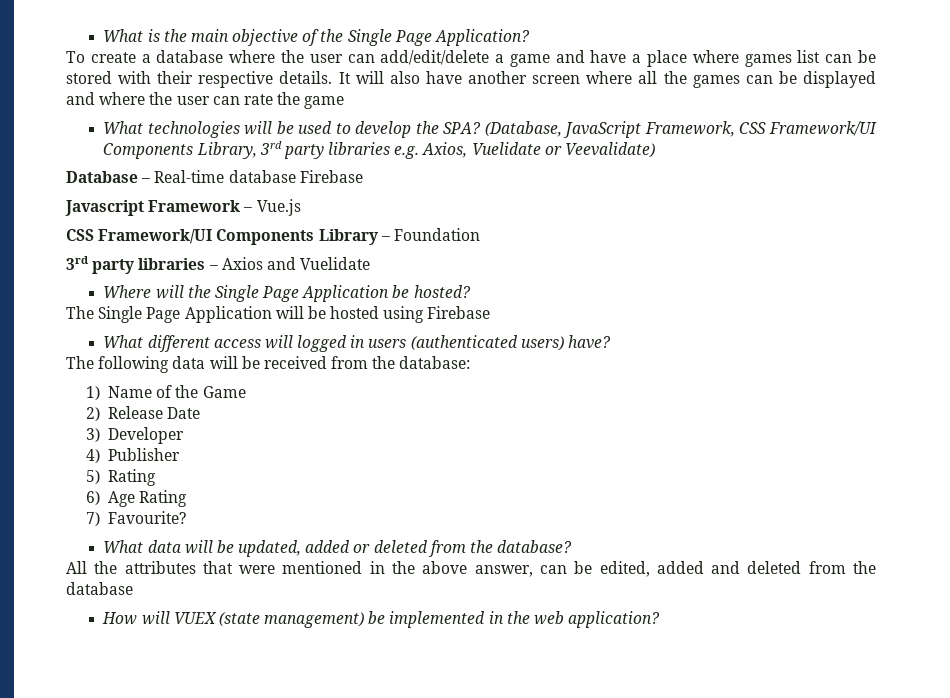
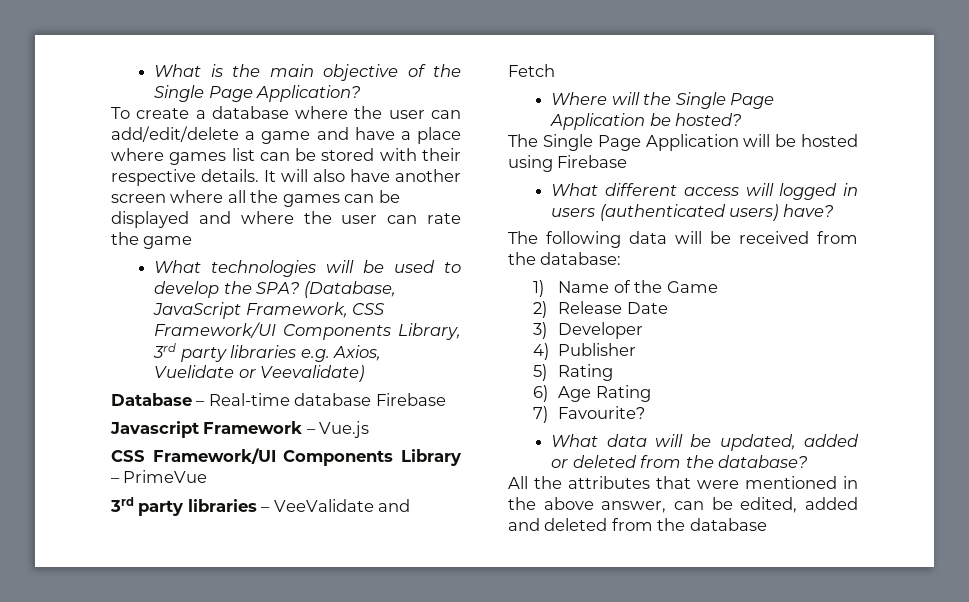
- CSS Framework/UI Components Library – Foundation
+ CSS Framework/UI Components Library – PrimeVue
- 3rd party libraries – Axios and Vuelidate
+ 3rd party libraries – VeeValidate and Fetch
- How will VUEX (state management) be implemented in the web application?

